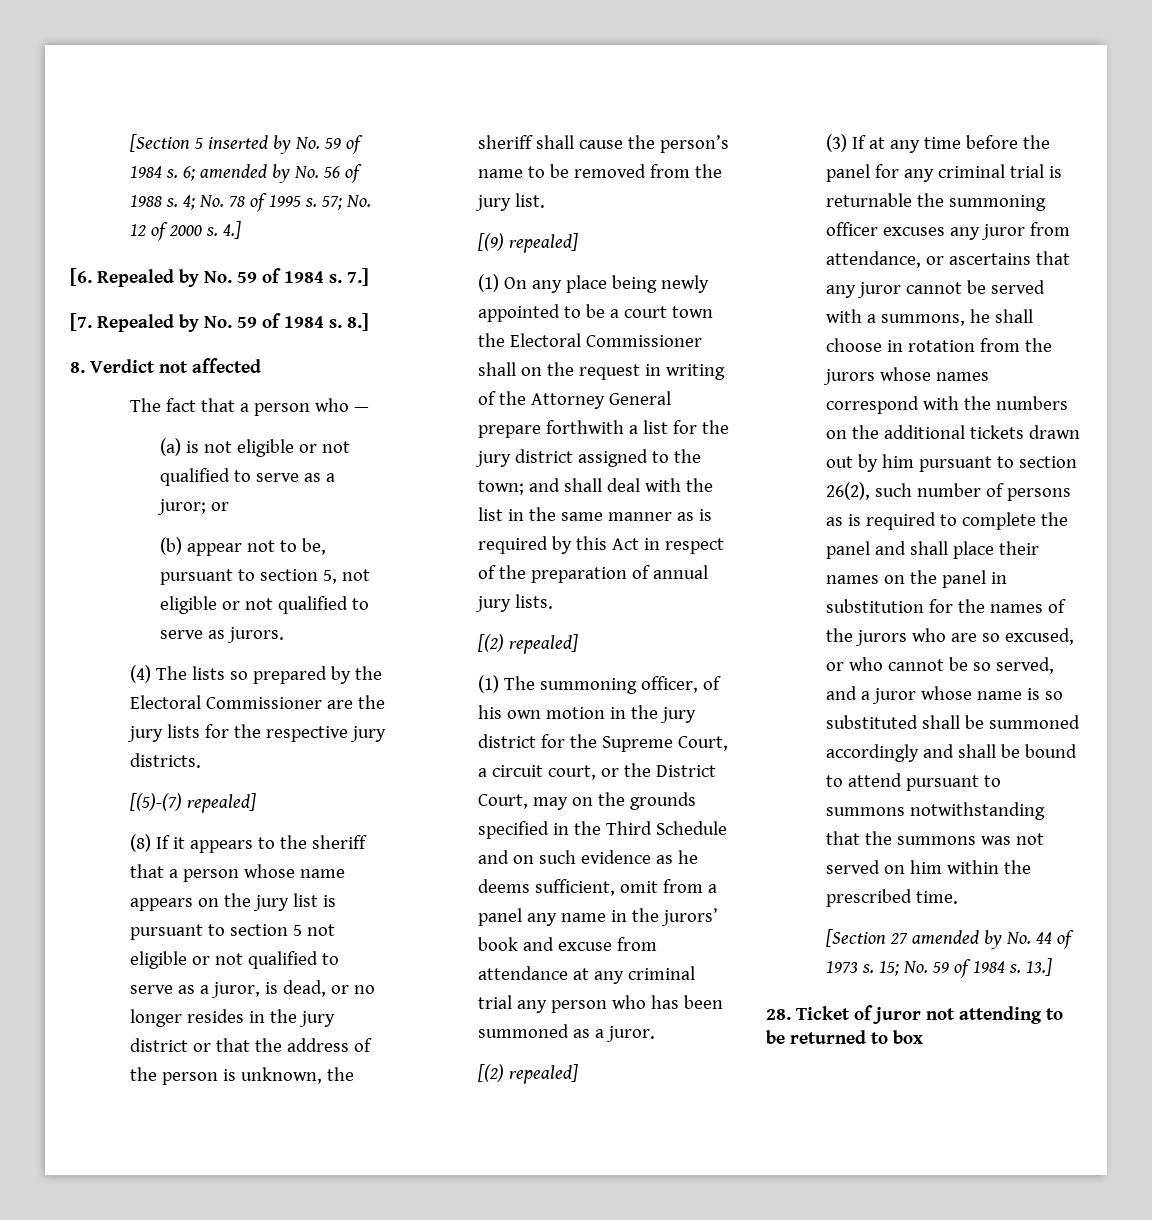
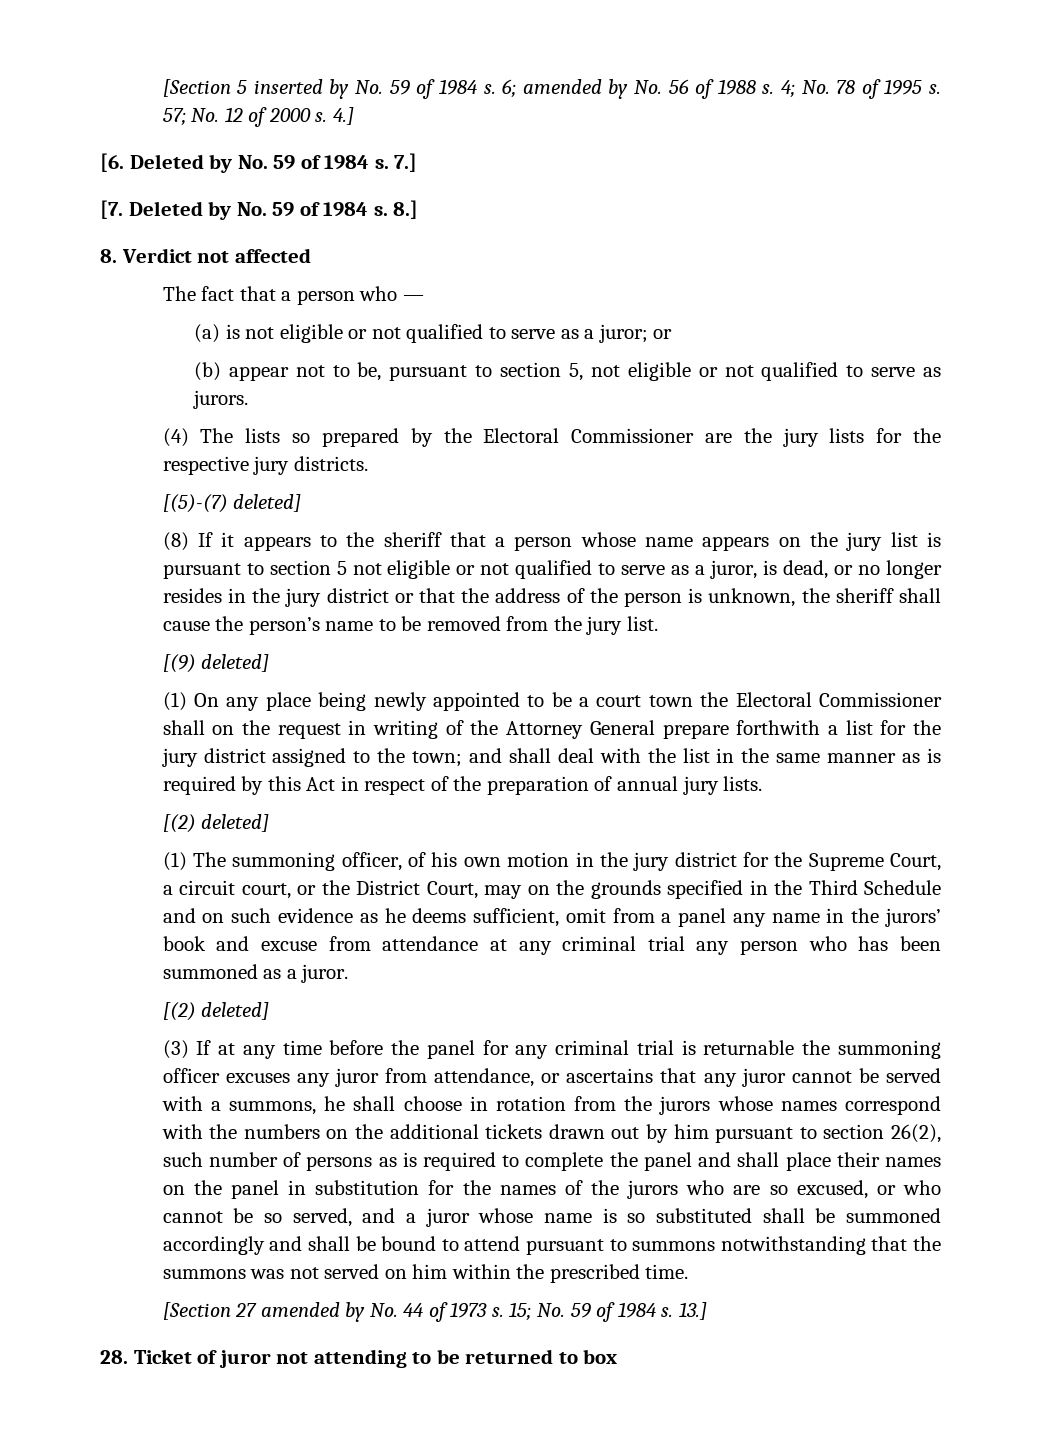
- [6. Repealed by No. 59 of 1984 s.
+ [6. Deleted by No. 59 of 1984 s.
- [7. Repealed by No. 59 of 1984 s.
+ [7. Deleted by No. 59 of 1984 s.
- [(5)-(7) repealed]
+ [(5)-(7) deleted]
- [(9) repealed]
+ [(9) deleted]
  and shall deal with the list in the same manner as is required by this Act in respect of the preparation of annual jury lists.
- [(2) repealed]
+ [(2) deleted]
  (1) The summoning officer, of his own motion in the jury district for the Supreme Court, a circuit court, or the District Court, may on the grounds specified in the Third Schedule and on such evidence as he deems sufficient, omit from a panel any name in the jurors’ book and excuse from attendance at any criminal trial any person who has been summoned as a juror.
- [(2) repealed]
+ [(2) deleted]

